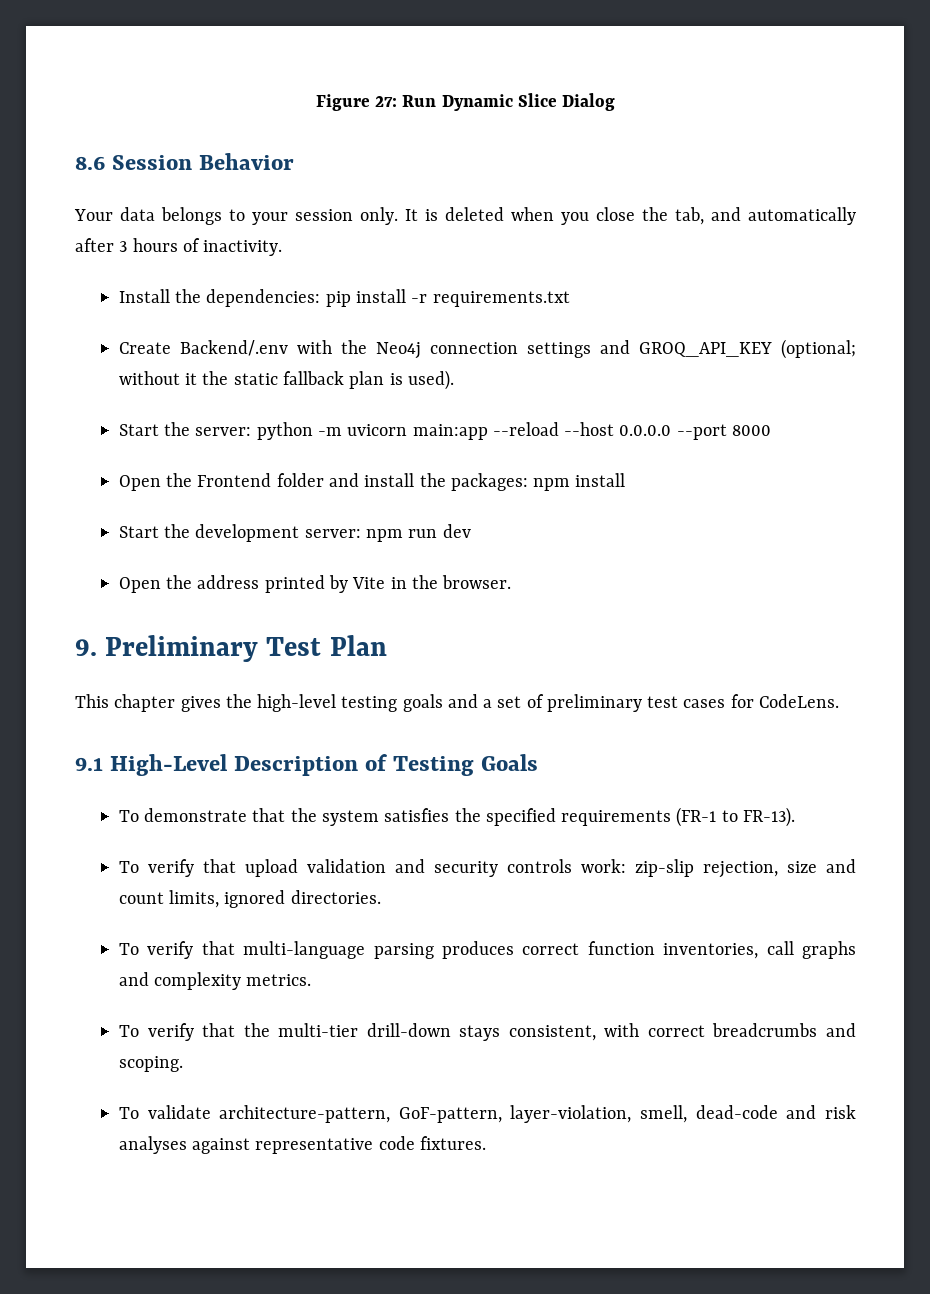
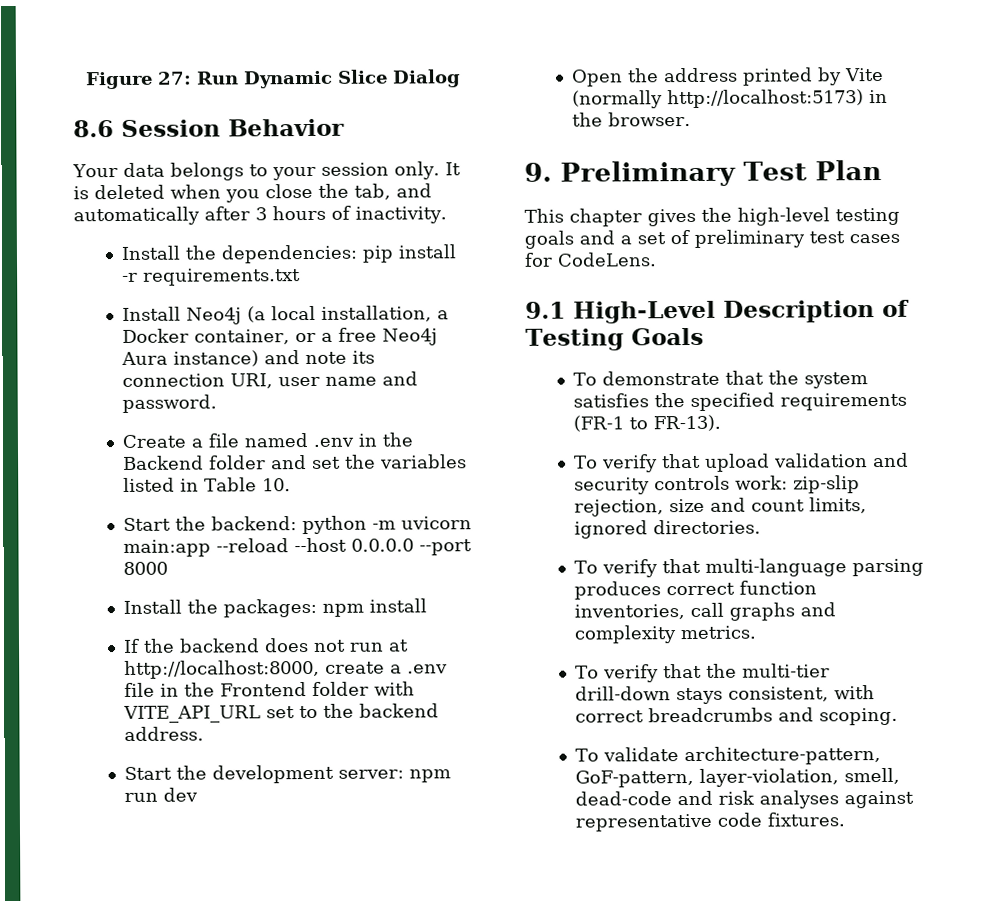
- Create Backend/.env with the Neo4j connection settings and GROQ_API_KEY (optional; without it the static fallback plan is used).
- Start the server: python -m uvicorn main:app --reload --host 0.0.0.0 --port 8000
+ Install Neo4j (a local installation, a Docker container, or a free Neo4j Aura instance) and note its connection URI, user name and password.
+ Create a file named .env in the Backend folder and set the variables listed in Table 10.
+ Start the backend: python -m uvicorn main:app --reload --host 0.0.0.0 --port 8000
- Open the Frontend folder and install the packages: npm install
+ Install the packages: npm install
+ If the backend does not run at http://localhost:8000, create a .env file in the Frontend folder with VITE_API_URL set to the backend address.
- Open the address printed by Vite in the browser.
+ Open the address printed by Vite (normally http://localhost:5173) in the browser.

